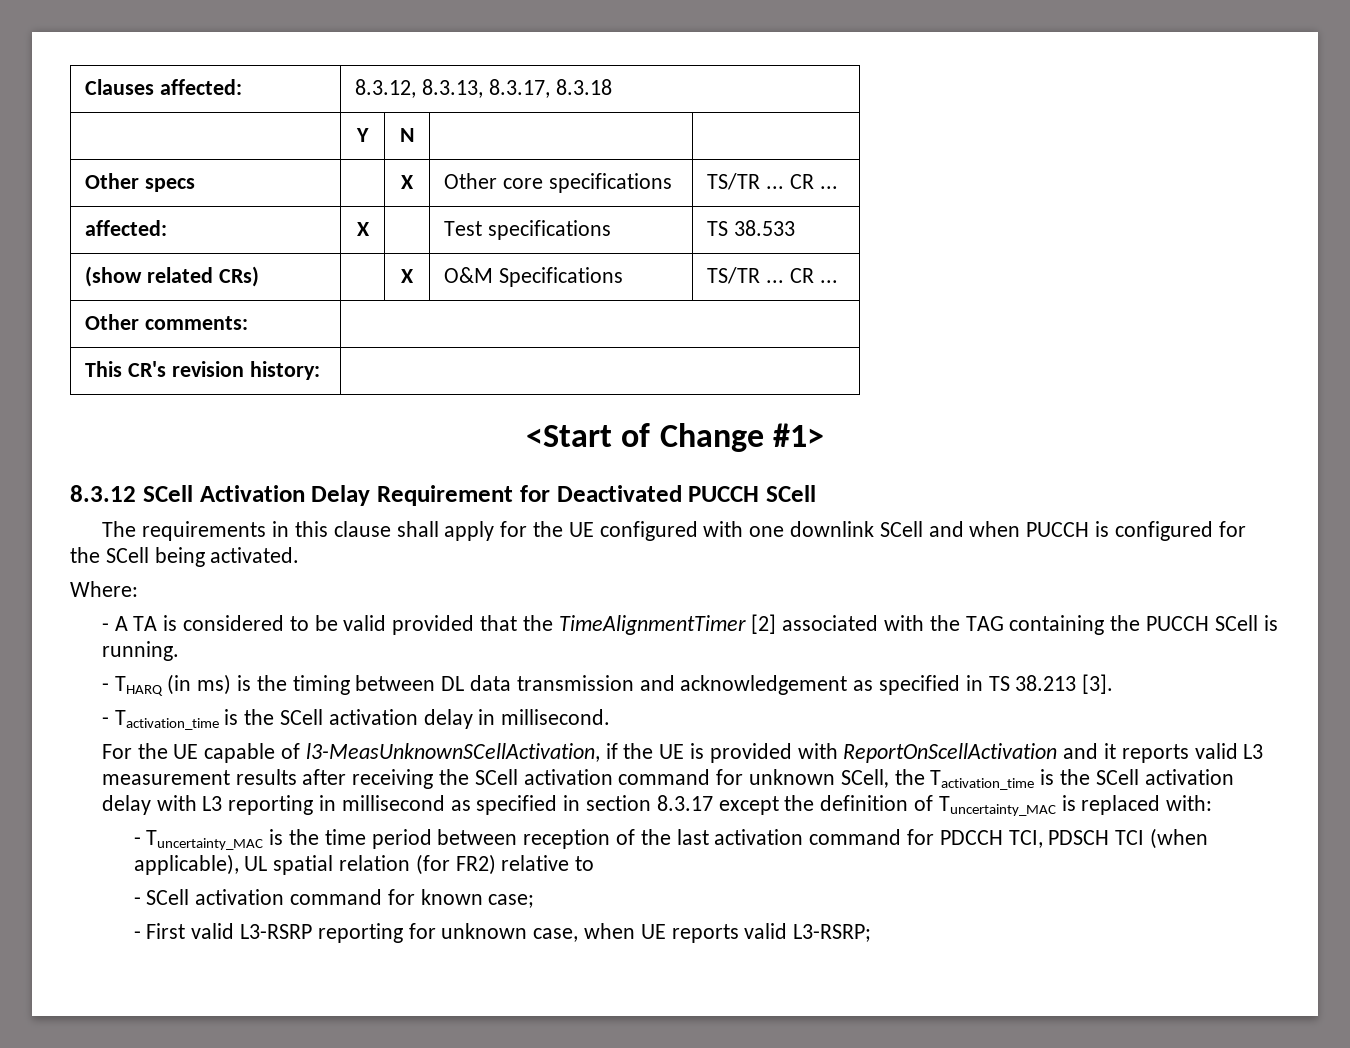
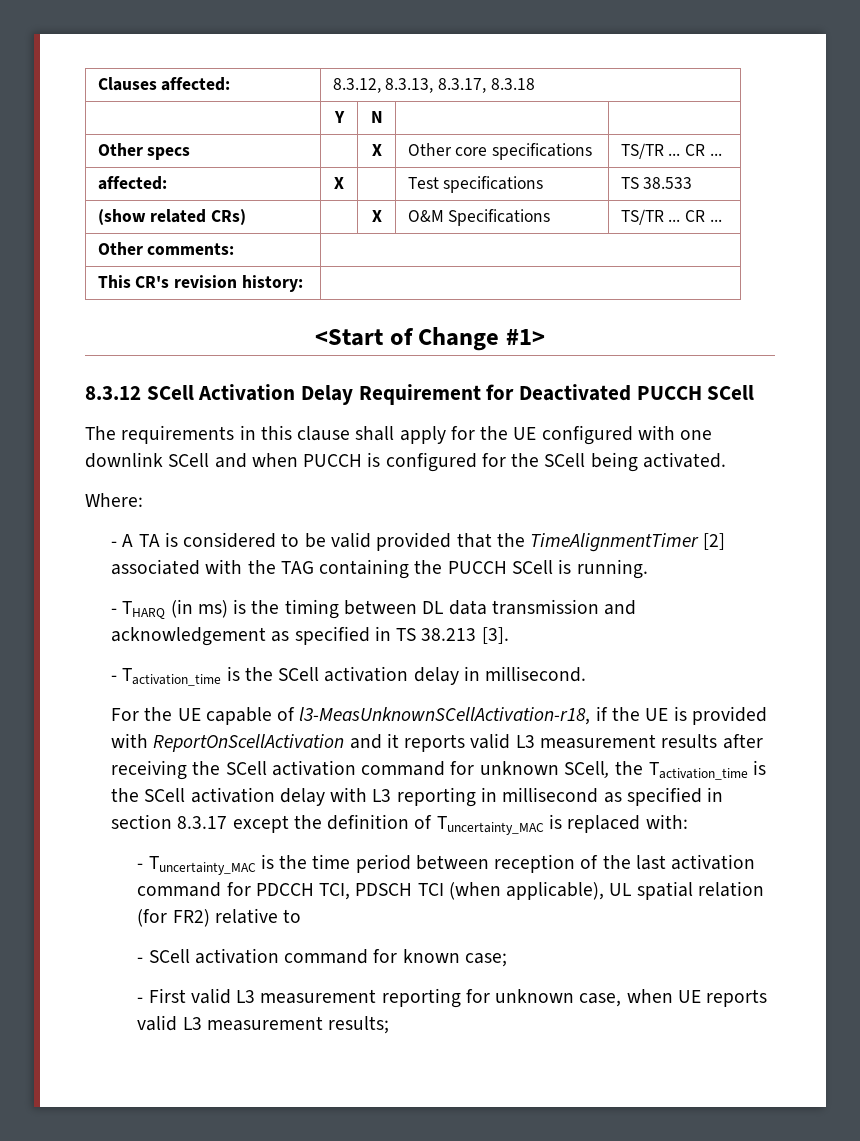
- For the UE capable of l3-MeasUnknownSCellActivation, if the UE is provided with ReportOnScellActivation and it reports valid L3 measurement results after receiving the SCell activation command for unknown SCell, the Tactivation_time is the SCell activation delay with L3 reporting in millisecond as specified in section 8.3.17 except the definition of Tuncertainty_MAC is replaced with:
+ For the UE capable of l3-MeasUnknownSCellActivation-r18, if the UE is provided with ReportOnScellActivation and it reports valid L3 measurement results after receiving the SCell activation command for unknown SCell, the Tactivation_time is the SCell activation delay with L3 reporting in millisecond as specified in section 8.3.17 except the definition of Tuncertainty_MAC is replaced with:
- - First valid L3-RSRP reporting for unknown case, when UE reports valid L3-RSRP;
+ - First valid L3 measurement reporting for unknown case, when UE reports valid L3 measurement results;

